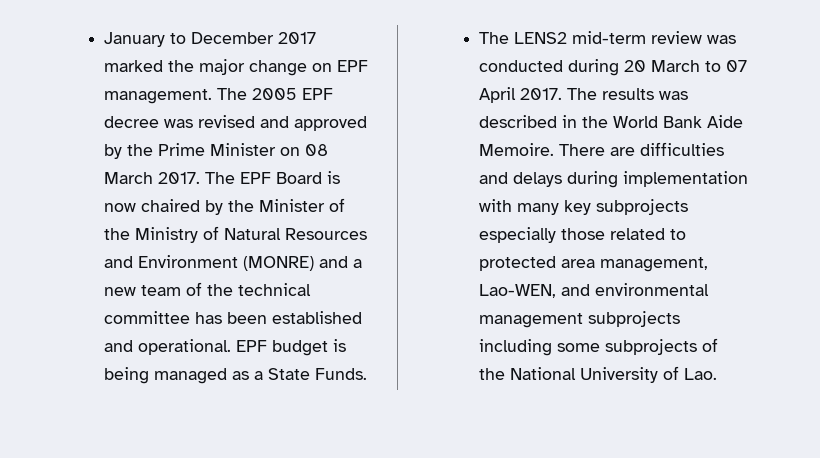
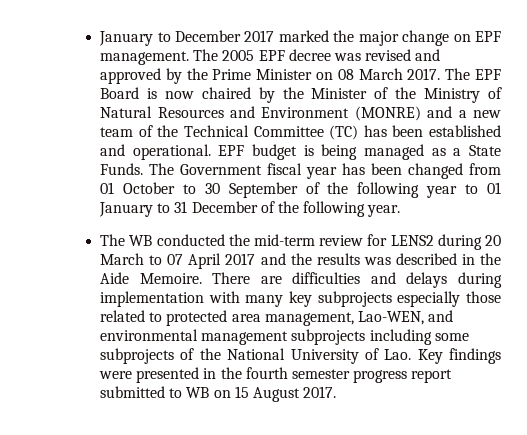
- The EPF Board is now chaired by the Minister of the Ministry of Natural Resources and Environment (MONRE) and a new team of the technical committee has been established and operational.
+ The EPF Board is now chaired by the Minister of the Ministry of Natural Resources and Environment (MONRE) and a new team of the Technical Committee (TC) has been established and operational.
- EPF budget is being managed as a State Funds.
- The LENS2 mid-term review was conducted during 20 March to 07 April 2017. The results was described in the World Bank Aide Memoire.
+ EPF budget is being managed as a State Funds. The Government fiscal year has been changed from 01 October to 30 September of the following year to 01 January to 31 December of the following year.
+ The WB conducted the mid-term review for LENS2 during 20 March to 07 April 2017 and the results was described in the Aide Memoire.
- There are difficulties and delays during implementation with many key subprojects especially those related to protected area management, Lao-WEN, and environmental management subprojects including some subprojects of the National University of Lao.
+ There are difficulties and delays during implementation with many key subprojects especially those related to protected area management, Lao-WEN, and environmental management subprojects including some subprojects of the National University of Lao. Key findings were presented in the fourth semester progress report submitted to WB on 15 August 2017.

